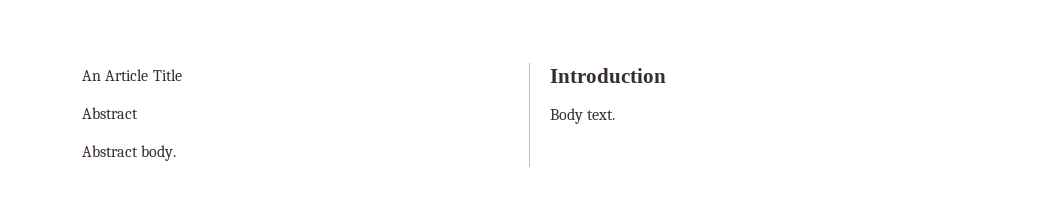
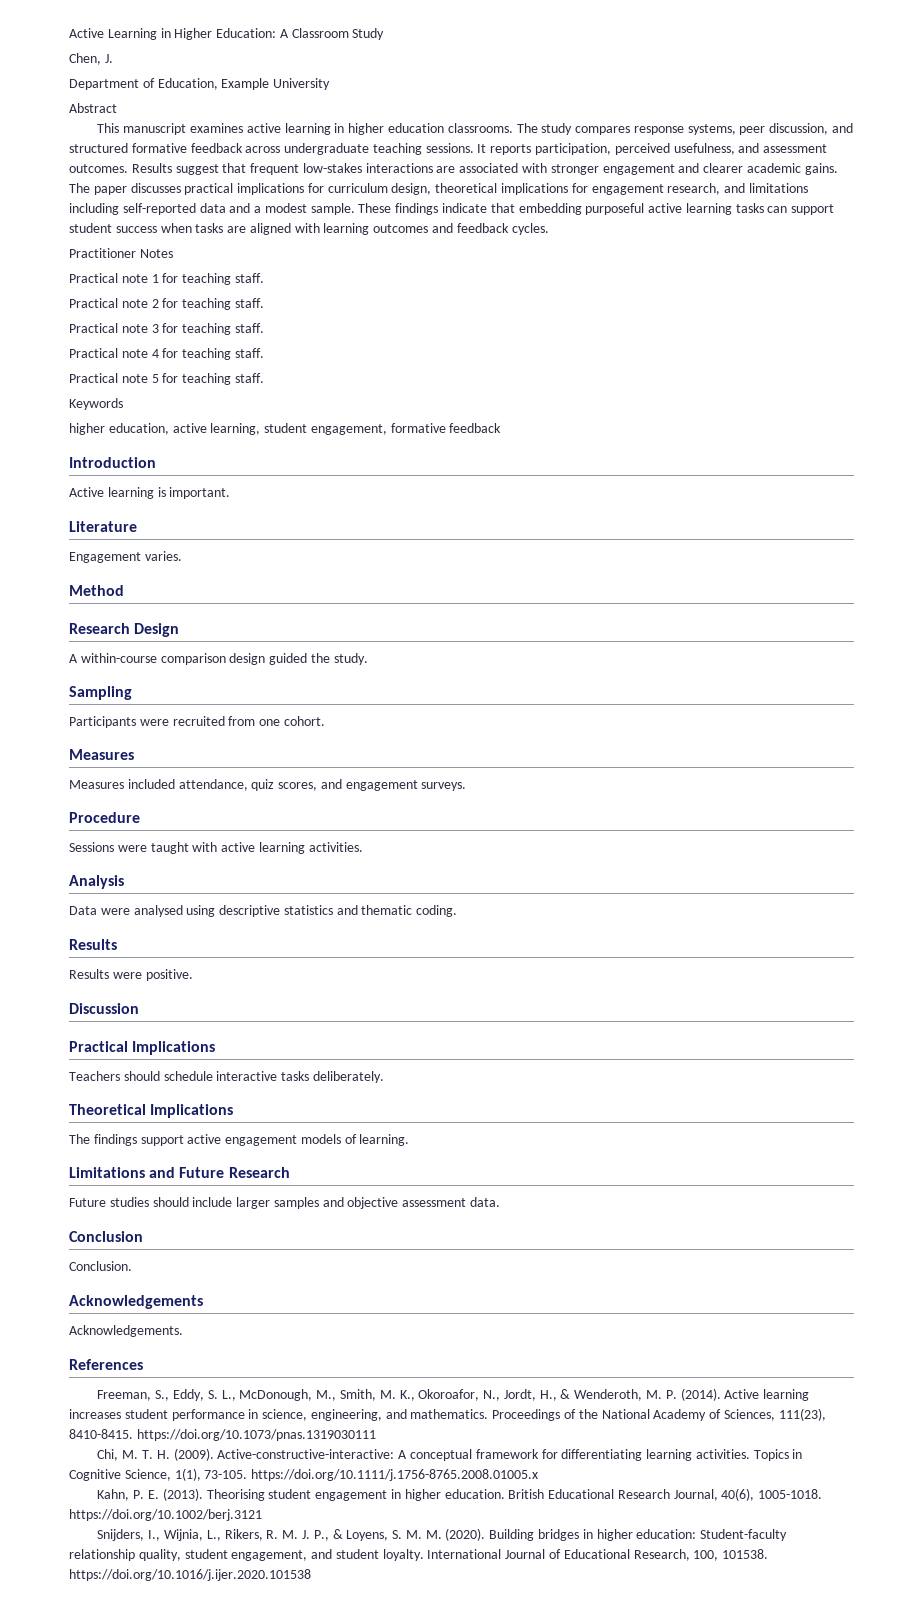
- An Article Title
+ Active Learning in Higher Education: A Classroom Study
+ Chen, J.
+ Department of Education, Example University
  Abstract
- Abstract body.
+ This manuscript examines active learning in higher education classrooms. The study compares response systems, peer discussion, and structured formative feedback across undergraduate teaching sessions. It reports participation, perceived usefulness, and assessment outcomes. Results suggest that frequent low-stakes interactions are associated with stronger engagement and clearer academic gains. The paper discusses practical implications for curriculum design, theoretical implications for engagement research, and limitations including self-reported data and a modest sample. These findings indicate that embedding purposeful active learning tasks can support student success when tasks are aligned with learning outcomes and feedback cycles.
+ Practitioner Notes
+ Practical note 1 for teaching staff.
+ Practical note 2 for teaching staff.
+ Practical note 3 for teaching staff.
+ Practical note 4 for teaching staff.
+ Practical note 5 for teaching staff.
+ Keywords
+ higher education, active learning, student engagement, formative feedback
  Introduction
- Body text.
+ Active learning is important.
+ Literature
+ Engagement varies.
+ Method
+ Research Design
+ A within-course comparison design guided the study.
+ Sampling
+ Participants were recruited from one cohort.
+ Measures
+ Measures included attendance, quiz scores, and engagement surveys.
+ Procedure
+ Sessions were taught with active learning activities.
+ Analysis
+ Data were analysed using descriptive statistics and thematic coding.
+ Results
+ Results were positive.
+ Discussion
+ Practical Implications
+ Teachers should schedule interactive tasks deliberately.
+ Theoretical Implications
+ The findings support active engagement models of learning.
+ Limitations and Future Research
+ Future studies should include larger samples and objective assessment data.
+ Conclusion
+ Conclusion.
+ Acknowledgements
+ Acknowledgements.
+ References
+ Freeman, S., Eddy, S. L., McDonough, M., Smith, M. K., Okoroafor, N., Jordt, H., & Wenderoth, M. P. (2014). Active learning increases student performance in science, engineering, and mathematics. Proceedings of the National Academy of Sciences, 111(23), 8410-8415. https://doi.org/10.1073/pnas.1319030111
+ Chi, M. T. H. (2009). Active-constructive-interactive: A conceptual framework for differentiating learning activities. Topics in Cognitive Science, 1(1), 73-105. https://doi.org/10.1111/j.1756-8765.2008.01005.x
+ Kahn, P. E. (2013). Theorising student engagement in higher education. British Educational Research Journal, 40(6), 1005-1018. https://doi.org/10.1002/berj.3121
+ Snijders, I., Wijnia, L., Rikers, R. M. J. P., & Loyens, S. M. M. (2020). Building bridges in higher education: Student-faculty relationship quality, student engagement, and student loyalty. International Journal of Educational Research, 100, 101538. https://doi.org/10.1016/j.ijer.2020.101538

